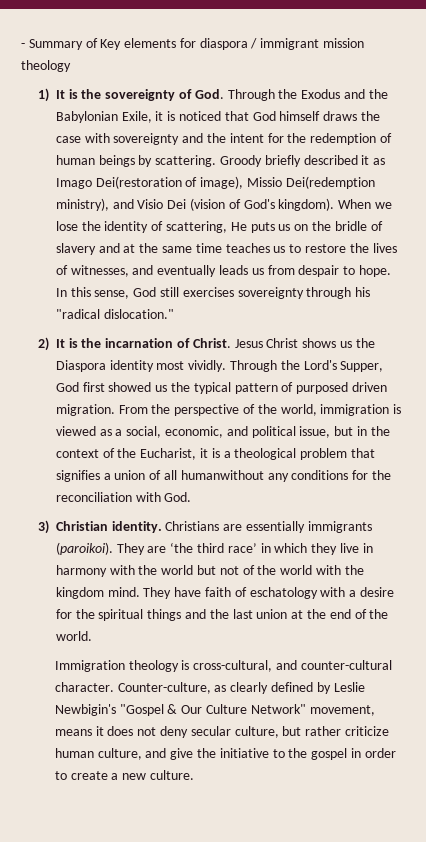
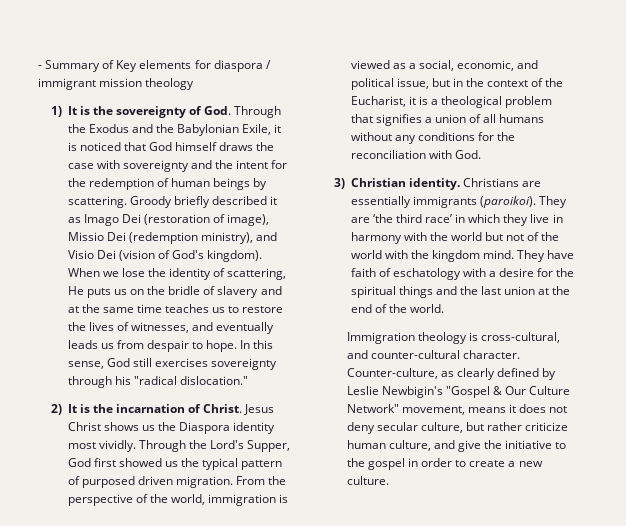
- Groody briefly described it as Imago Dei(restoration of image), Missio Dei(redemption ministry), and Visio Dei (vision of God's kingdom).
+ Groody briefly described it as Imago Dei (restoration of image), Missio Dei (redemption ministry), and Visio Dei (vision of God's kingdom).
- From the perspective of the world, immigration is viewed as a social, economic, and political issue, but in the context of the Eucharist, it is a theological problem that signifies a union of all humanwithout any conditions for the reconciliation with God.
+ From the perspective of the world, immigration is viewed as a social, economic, and political issue, but in the context of the Eucharist, it is a theological problem that signifies a union of all humans without any conditions for the reconciliation with God.

